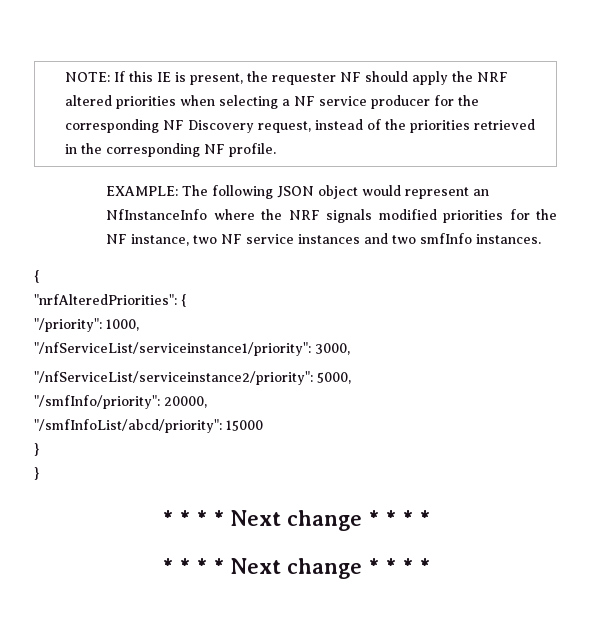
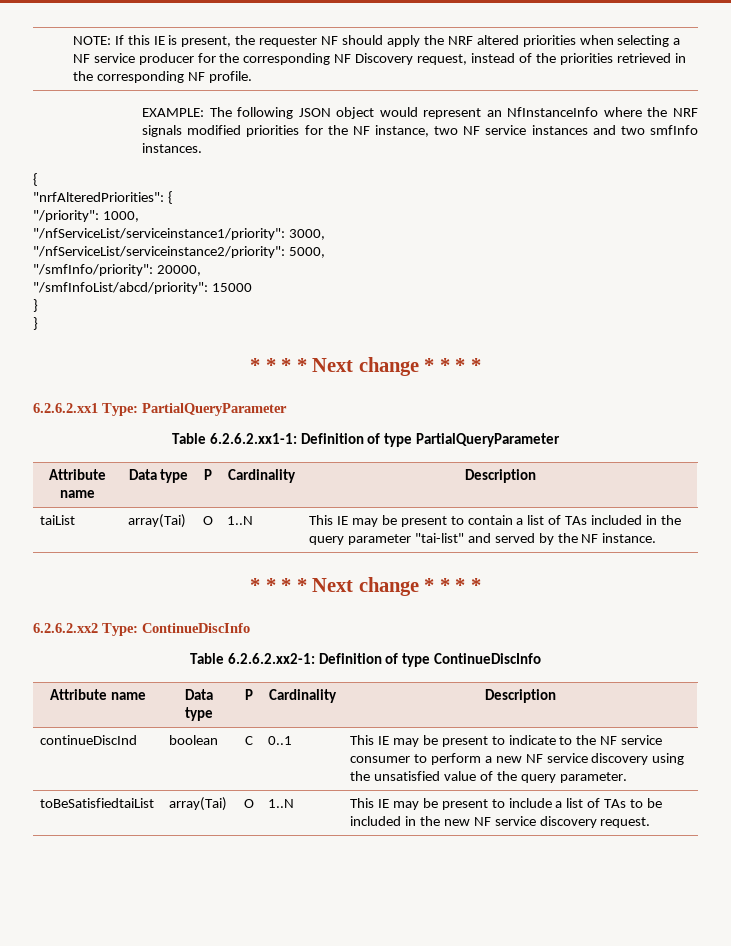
+ 6.2.6.2.xx1 Type: PartialQueryParameter
+ Table 6.2.6.2.xx1-1: Definition of type PartialQueryParameter
+ Attribute name | Data type | P | Cardinality | Description
+ taiList | array(Tai) | O | 1..N | This IE may be present to contain a list of TAs included in the query parameter "tai-list" and served by the NF instance.
+ 6.2.6.2.xx2 Type: ContinueDiscInfo
+ Table 6.2.6.2.xx2-1: Definition of type ContinueDiscInfo
+ Attribute name | Data type | P | Cardinality | Description
+ continueDiscInd | boolean | C | 0..1 | This IE may be present to indicate to the NF service consumer to perform a new NF service discovery using the unsatisfied value of the query parameter.
+ toBeSatisfiedtaiList | array(Tai) | O | 1..N | This IE may be present to include a list of TAs to be included in the new NF service discovery request.

